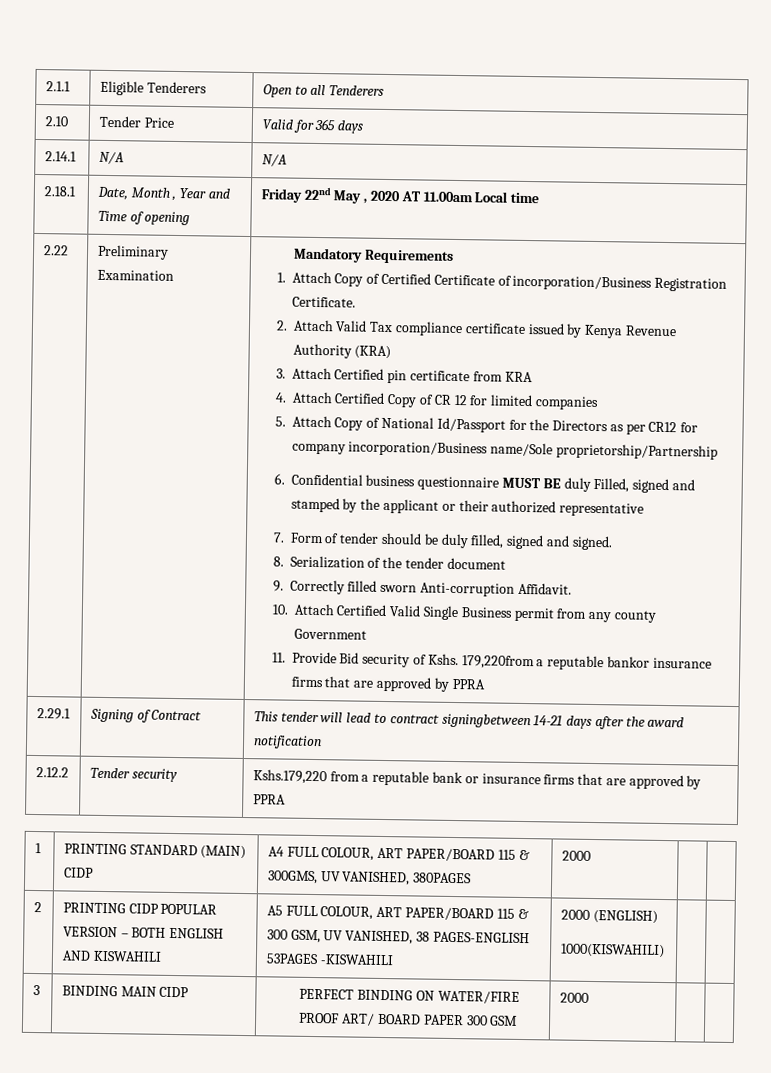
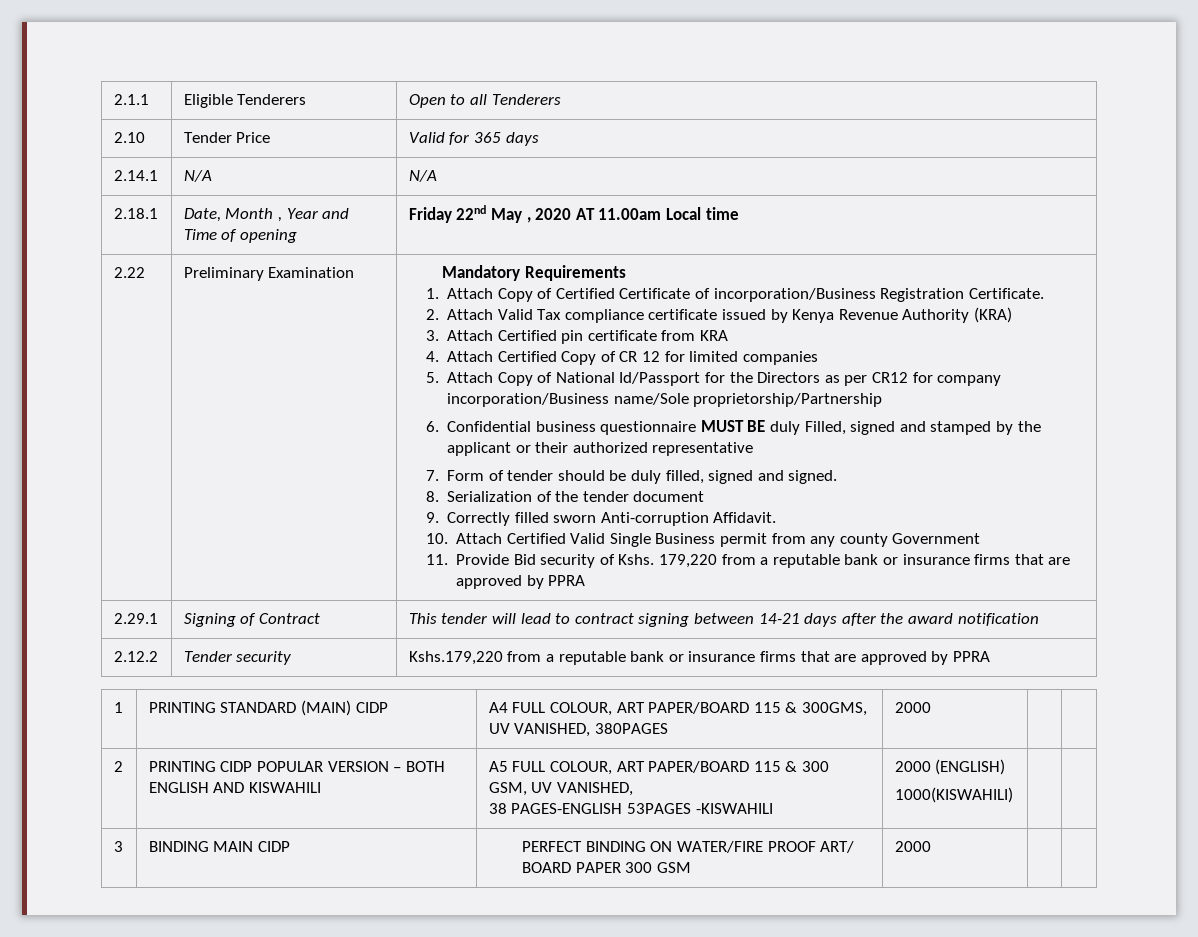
- 179,220from a reputable bankor insurance firms that are approved by PPRA
+ 179,220 from a reputable bank or insurance firms that are approved by PPRA
- 2.29.1 | Signing of Contract | This tender will lead to contract signingbetween 14-21 days after the award notification
+ 2.29.1 | Signing of Contract | This tender will lead to contract signing between 14-21 days after the award notification
- 2 | PRINTING CIDP POPULAR VERSION – BOTH ENGLISH AND KISWAHILI | A5 FULL COLOUR, ART PAPER/BOARD 115 & 300 GSM, UV VANISHED, 38 PAGES-ENGLISH 53PAGES -KISWAHILI | 2000 (ENGLISH)
+ 2 | PRINTING CIDP POPULAR VERSION – BOTH ENGLISH AND KISWAHILI | A5 FULL COLOUR, ART PAPER/BOARD 115 & 300 GSM, UV VANISHED,
+ 38 PAGES-ENGLISH 53PAGES -KISWAHILI | 2000 (ENGLISH)

